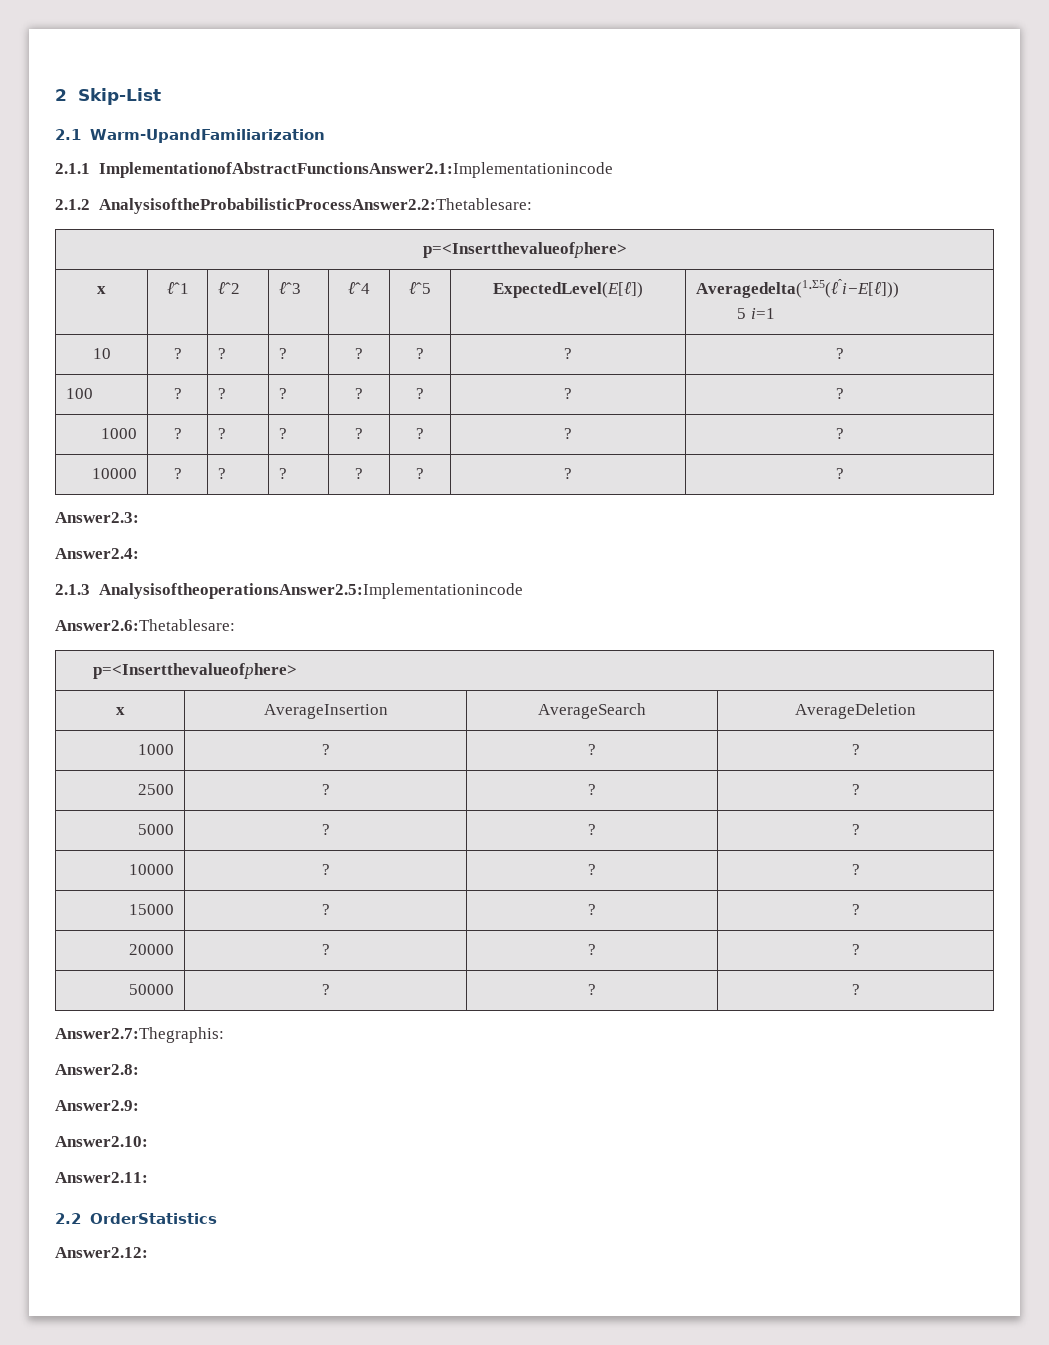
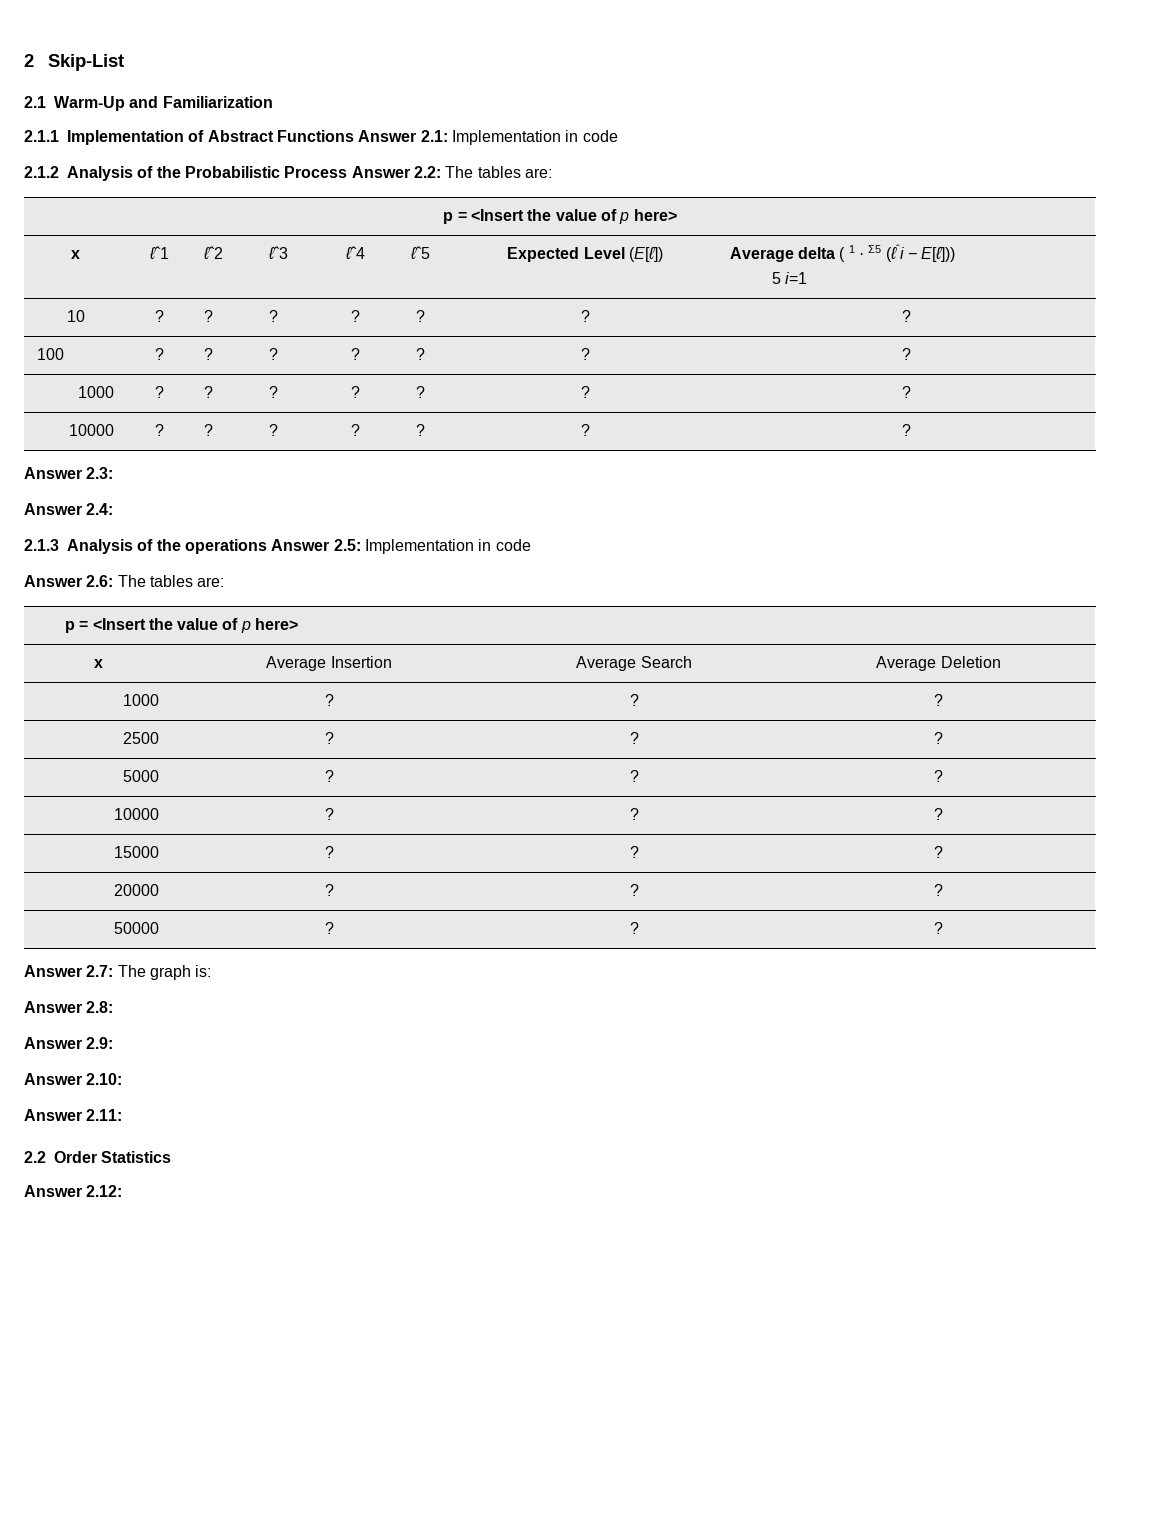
- 2.1 Warm-UpandFamiliarization
- 2.1.1 ImplementationofAbstractFunctionsAnswer2.1:Implementationincode
- 2.1.2 AnalysisoftheProbabilisticProcessAnswer2.2:Thetablesare:
- p=<Insertthevalueofphere>
+ 2.1 Warm-Up and Familiarization
+ 2.1.1 Implementation of Abstract Functions Answer 2.1: Implementation in code
+ 2.1.2 Analysis of the Probabilistic Process Answer 2.2: The tables are:
+ p = <Insert the value of p here>
- x | ℓˆ1 | ℓˆ2 | ℓˆ3 | ℓˆ4 | ℓˆ5 | ExpectedLevel(E[ℓ]) | Averagedelta(1·Σ5(ℓˆi−E[ℓ]))
+ x | ℓˆ1 | ℓˆ2 | ℓˆ3 | ℓˆ4 | ℓˆ5 | Expected Level (E[ℓ]) | Average delta ( 1 · Σ5 (ℓˆi − E[ℓ]))
- Answer2.3:
- Answer2.4:
- 2.1.3 AnalysisoftheoperationsAnswer2.5:Implementationincode
- Answer2.6:Thetablesare:
- p=<Insertthevalueofphere>
- x | AverageInsertion | AverageSearch | AverageDeletion
+ Answer 2.3:
+ Answer 2.4:
+ 2.1.3 Analysis of the operations Answer 2.5: Implementation in code
+ Answer 2.6: The tables are:
+ p = <Insert the value of p here>
+ x | Average Insertion | Average Search | Average Deletion
- Answer2.7:Thegraphis:
- Answer2.8:
- Answer2.9:
- Answer2.10:
- Answer2.11:
- 2.2 OrderStatistics
- Answer2.12:
+ Answer 2.7: The graph is:
+ Answer 2.8:
+ Answer 2.9:
+ Answer 2.10:
+ Answer 2.11:
+ 2.2 Order Statistics
+ Answer 2.12:

